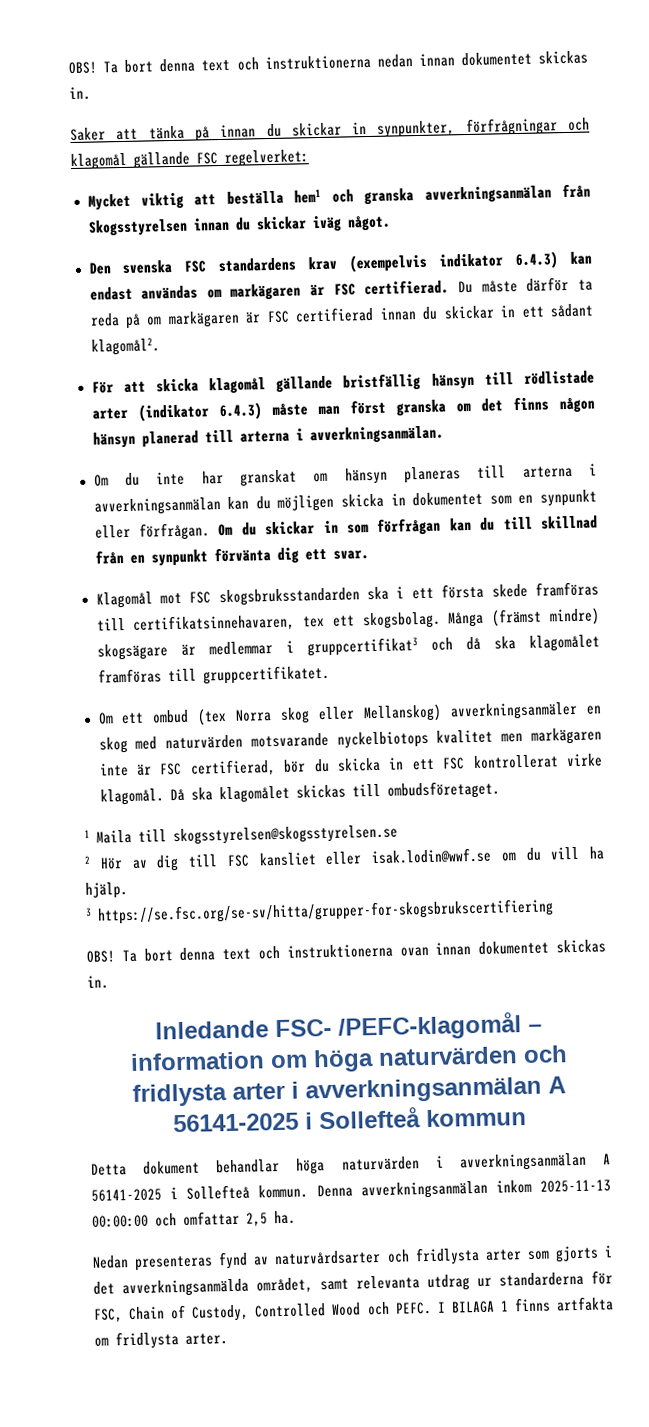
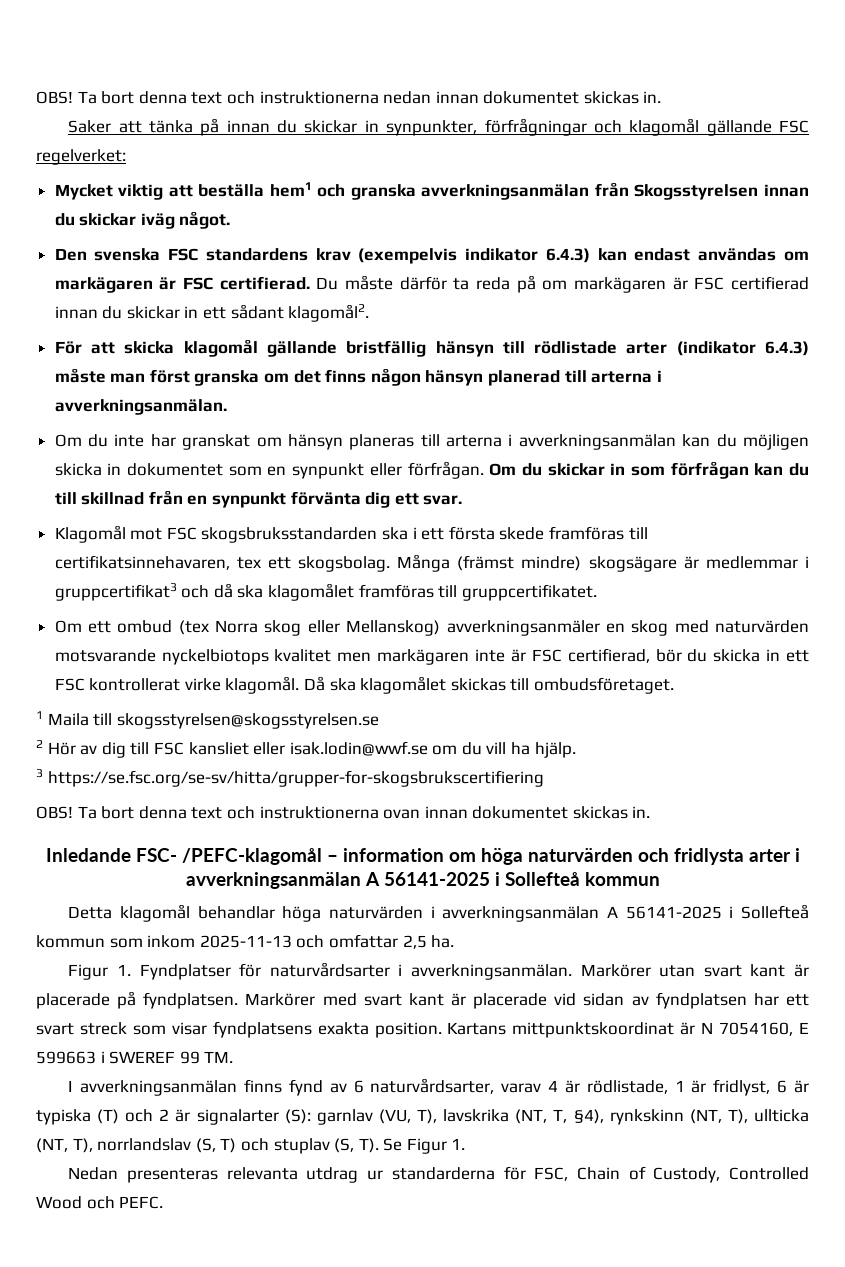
- Detta dokument behandlar höga naturvärden i avverkningsanmälan A 56141-2025 i Sollefteå kommun. Denna avverkningsanmälan inkom 2025-11-13 00:00:00 och omfattar 2,5 ha.
+ Detta klagomål behandlar höga naturvärden i avverkningsanmälan A 56141-2025 i Sollefteå kommun som inkom 2025-11-13 och omfattar 2,5 ha.
- Nedan presenteras fynd av naturvårdsarter och fridlysta arter som gjorts i det avverkningsanmälda området, samt relevanta utdrag ur standarderna för FSC, Chain of Custody, Controlled Wood och PEFC. I BILAGA 1 finns artfakta om fridlysta arter.
+ Figur 1. Fyndplatser för naturvårdsarter i avverkningsanmälan. Markörer utan svart kant är placerade på fyndplatsen. Markörer med svart kant är placerade vid sidan av fyndplatsen har ett svart streck som visar fyndplatsens exakta position. Kartans mittpunktskoordinat är N 7054160, E 599663 i SWEREF 99 TM.
+ I avverkningsanmälan finns fynd av 6 naturvårdsarter, varav 4 är rödlistade, 1 är fridlyst, 6 är typiska (T) och 2 är signalarter (S): garnlav (VU, T), lavskrika (NT, T, §4), rynkskinn (NT, T), ullticka (NT, T), norrlandslav (S, T) och stuplav (S, T). Se Figur 1.
+ Nedan presenteras relevanta utdrag ur standarderna för FSC, Chain of Custody, Controlled Wood och PEFC.

